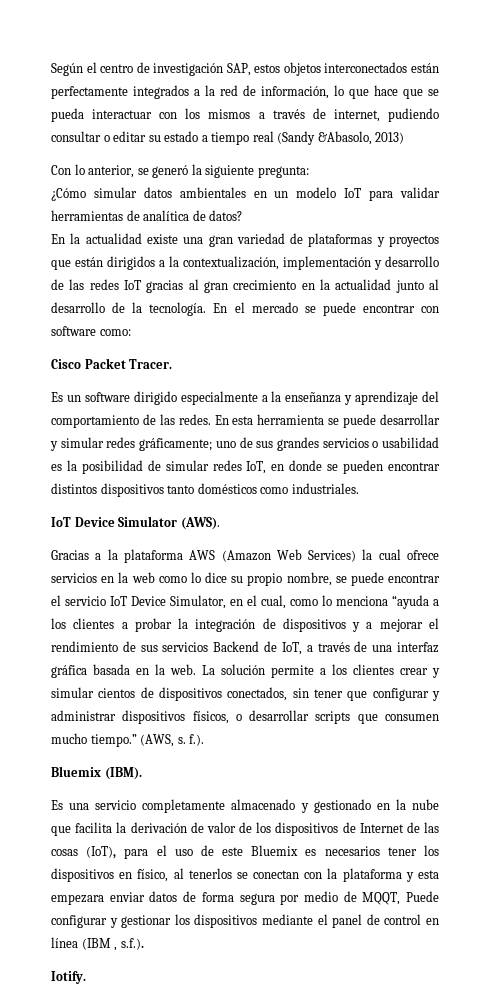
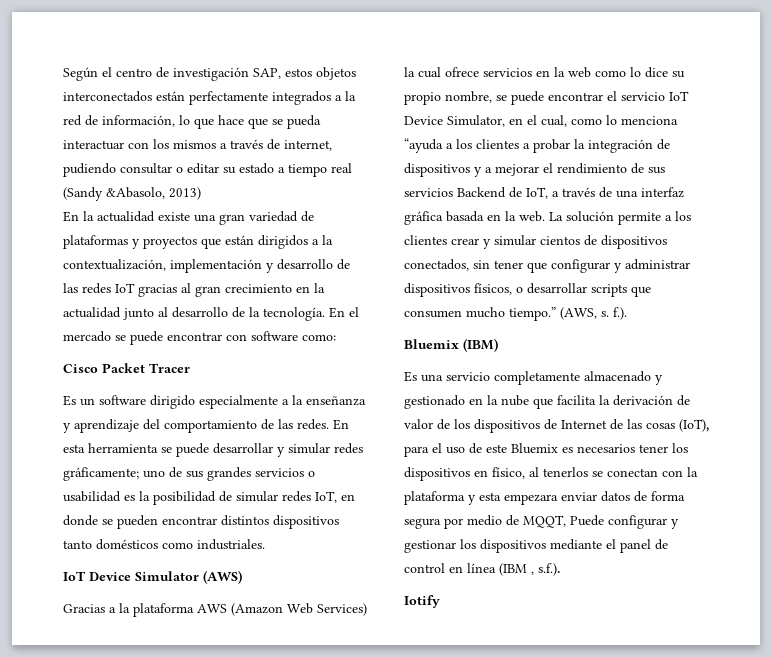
- Con lo anterior, se generó la siguiente pregunta:
- ¿Cómo simular datos ambientales en un modelo IoT para validar herramientas de analítica de datos?
- Cisco Packet Tracer.
+ Cisco Packet Tracer
- IoT Device Simulator (AWS).
+ IoT Device Simulator (AWS)
- Bluemix (IBM).
+ Bluemix (IBM)
- Iotify.
+ Iotify

